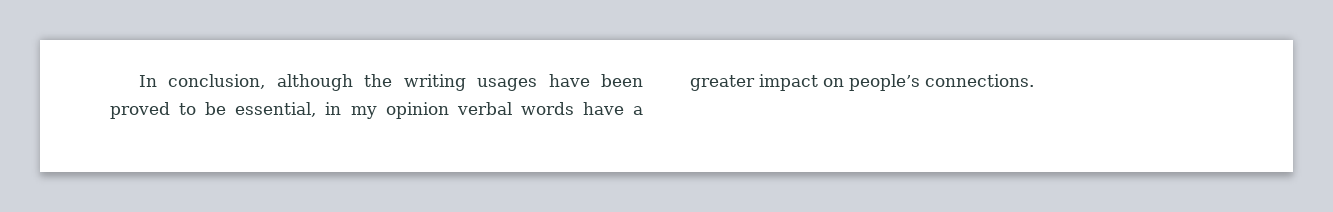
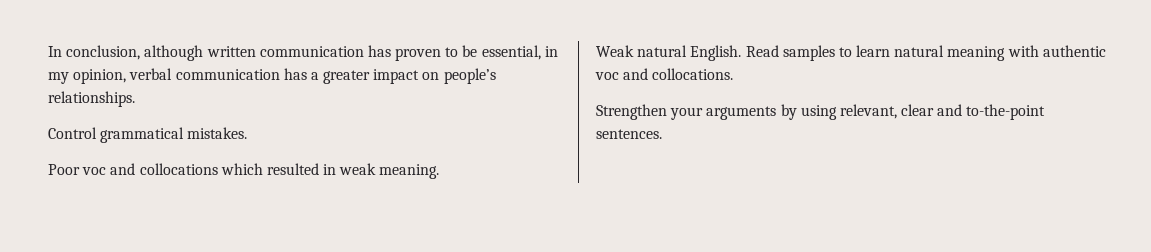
- In conclusion, although the writing usages have been proved to be essential, in my opinion verbal words have a greater impact on people’s connections.
+ In conclusion, although written communication has proven to be essential, in my opinion, verbal communication has a greater impact on people’s relationships.
+ Control grammatical mistakes.
+ Poor voc and collocations which resulted in weak meaning.
+ Weak natural English. Read samples to learn natural meaning with authentic voc and collocations.
+ Strengthen your arguments by using relevant, clear and to-the-point sentences.

